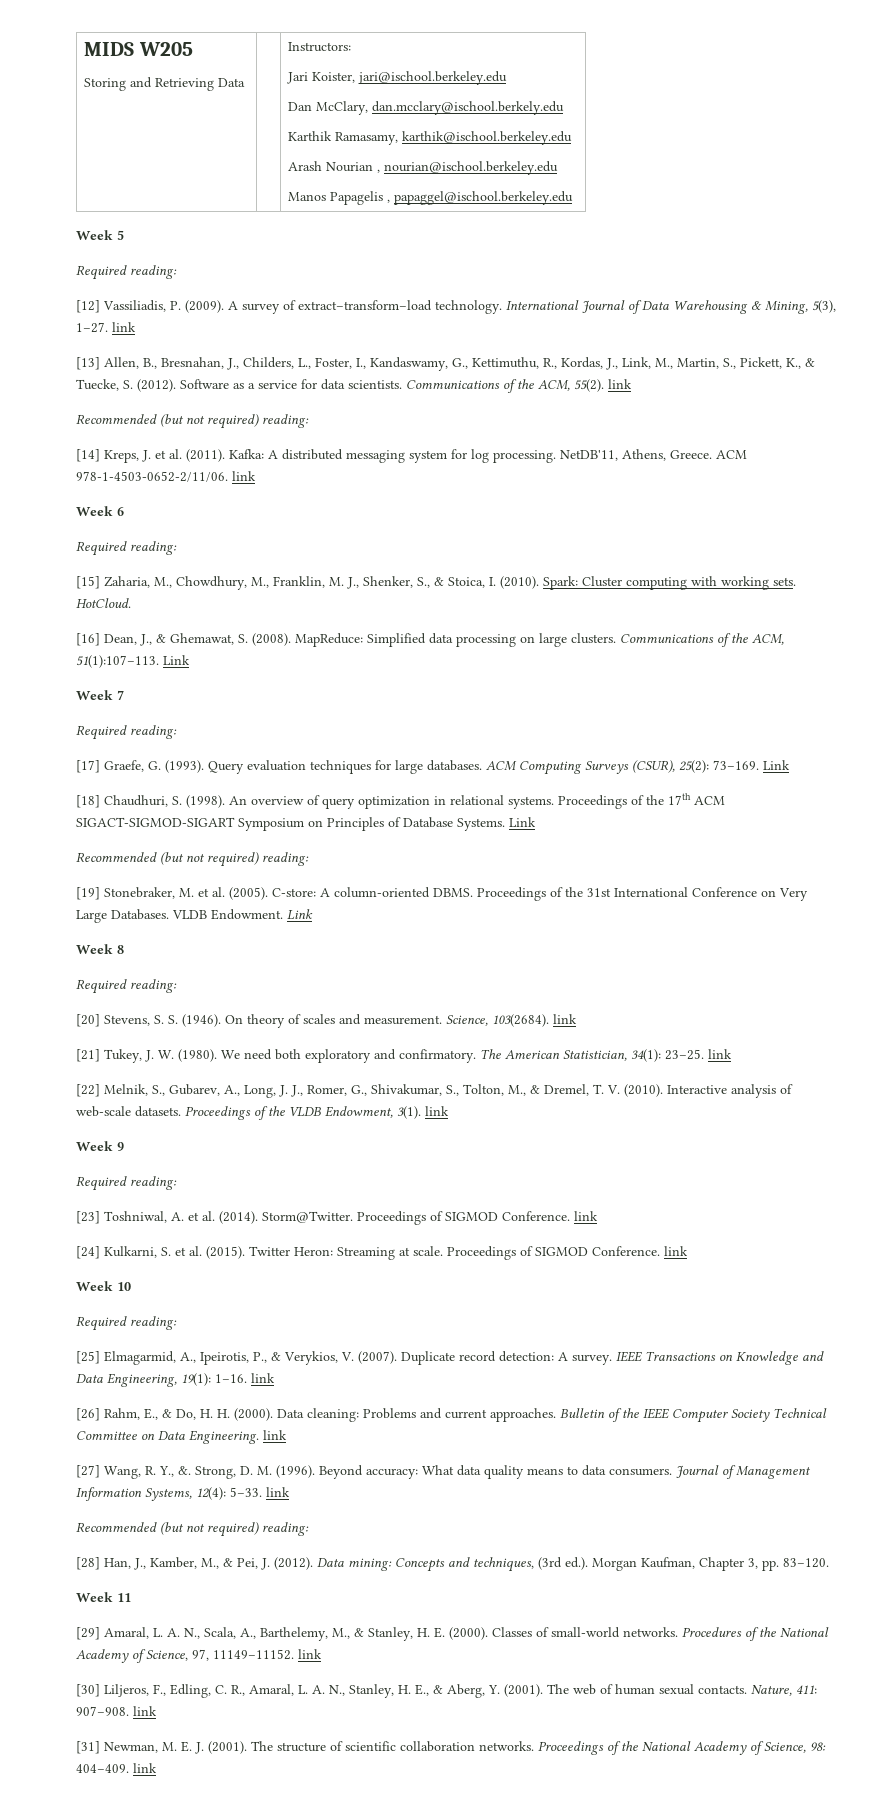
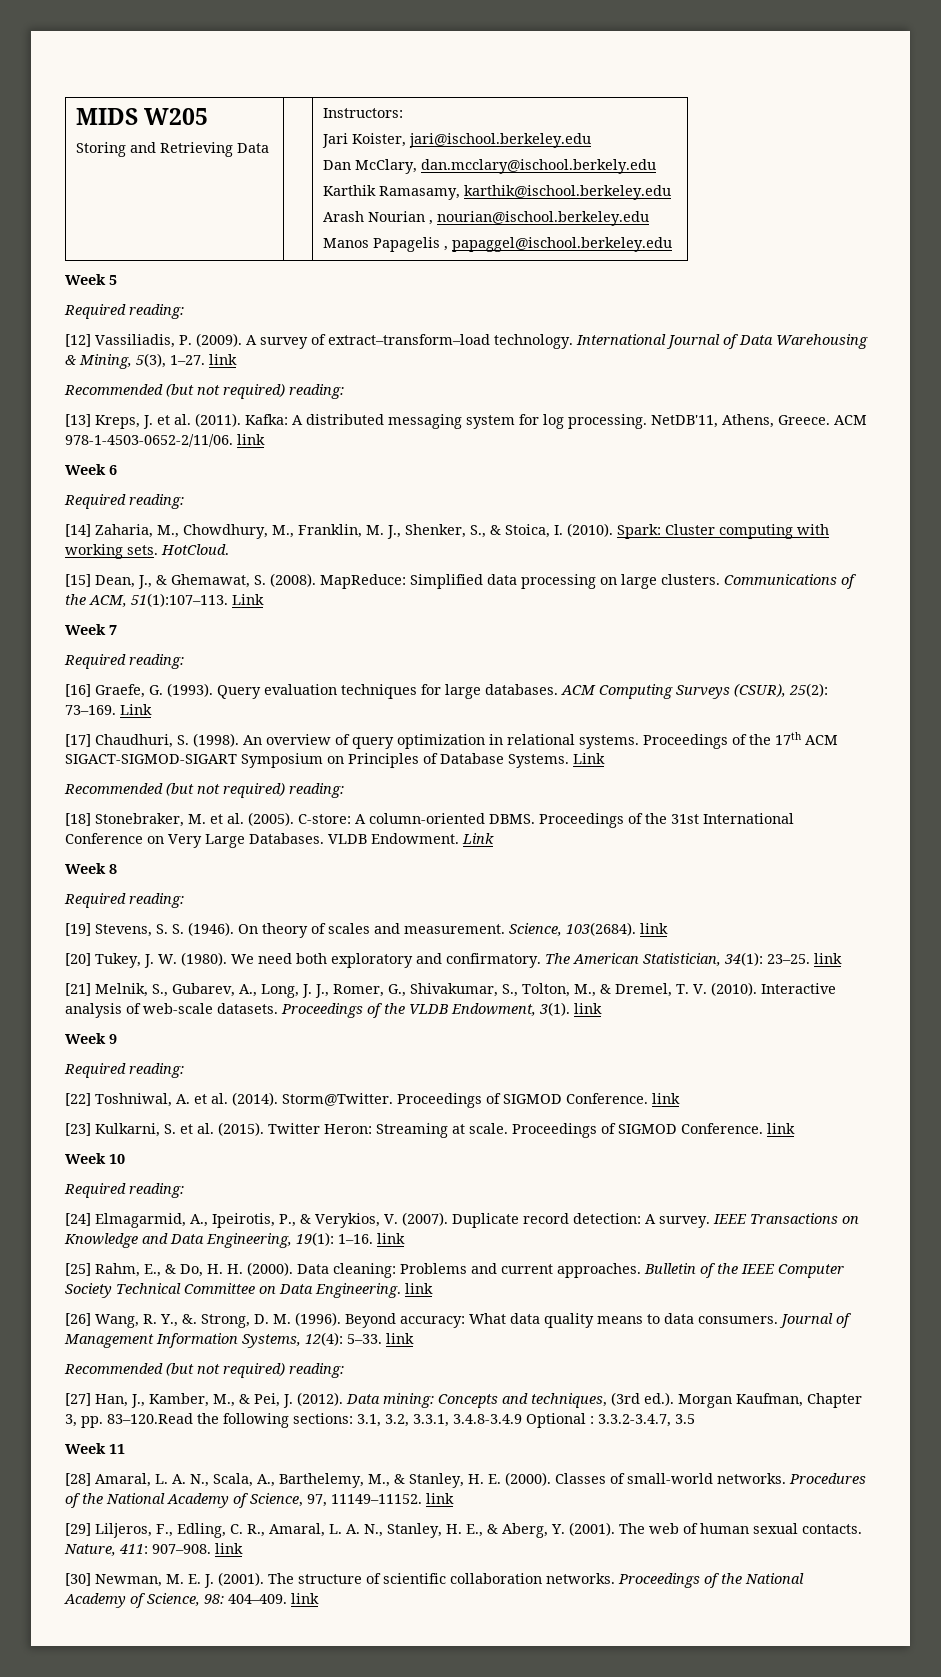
  International Journal of Data Warehousing & Mining, 5(3), 1–27. link
- [13] Allen, B., Bresnahan, J., Childers, L., Foster, I., Kandaswamy, G., Kettimuthu, R., Kordas, J., Link, M., Martin, S., Pickett, K., & Tuecke, S. (2012). Software as a service for data scientists. Communications of the ACM, 55(2). link
  Recommended (but not required) reading:
- [14] Kreps, J. et al. (2011).
+ [13] Kreps, J. et al. (2011).
- [15] Zaharia, M., Chowdhury, M., Franklin, M. J., Shenker, S., & Stoica, I. (2010).
+ [14] Zaharia, M., Chowdhury, M., Franklin, M. J., Shenker, S., & Stoica, I. (2010).
- [16] Dean, J., & Ghemawat, S. (2008).
+ [15] Dean, J., & Ghemawat, S. (2008).
- [17] Graefe, G. (1993).
+ [16] Graefe, G. (1993).
- [18] Chaudhuri, S. (1998).
+ [17] Chaudhuri, S. (1998).
- [19] Stonebraker, M. et al. (2005).
+ [18] Stonebraker, M. et al. (2005).
- [20] Stevens, S. S. (1946).
+ [19] Stevens, S. S. (1946).
- [21] Tukey, J. W. (1980).
+ [20] Tukey, J. W. (1980).
- [22] Melnik, S., Gubarev, A., Long, J. J., Romer, G., Shivakumar, S., Tolton, M., & Dremel, T. V. (2010).
+ [21] Melnik, S., Gubarev, A., Long, J. J., Romer, G., Shivakumar, S., Tolton, M., & Dremel, T. V. (2010).
- [23] Toshniwal, A. et al. (2014).
+ [22] Toshniwal, A. et al. (2014).
- [24] Kulkarni, S. et al. (2015).
+ [23] Kulkarni, S. et al. (2015).
- [25] Elmagarmid, A., Ipeirotis, P., & Verykios, V. (2007).
+ [24] Elmagarmid, A., Ipeirotis, P., & Verykios, V. (2007).
- [26] Rahm, E., & Do, H. H. (2000).
+ [25] Rahm, E., & Do, H. H. (2000).
- [27] Wang, R. Y., &.
+ [26] Wang, R. Y., &.
- [28] Han, J., Kamber, M., & Pei, J. (2012).
+ [27] Han, J., Kamber, M., & Pei, J. (2012).
- Data mining: Concepts and techniques, (3rd ed.). Morgan Kaufman, Chapter 3, pp. 83–120.
+ Data mining: Concepts and techniques, (3rd ed.). Morgan Kaufman, Chapter 3, pp. 83–120.Read the following sections: 3.1, 3.2, 3.3.1, 3.4.8-3.4.9 Optional : 3.3.2-3.4.7, 3.5
- [29] Amaral, L. A. N., Scala, A., Barthelemy, M., & Stanley, H. E. (2000).
+ [28] Amaral, L. A. N., Scala, A., Barthelemy, M., & Stanley, H. E. (2000).
- [30] Liljeros, F., Edling, C. R., Amaral, L. A. N., Stanley, H. E., & Aberg, Y. (2001).
+ [29] Liljeros, F., Edling, C. R., Amaral, L. A. N., Stanley, H. E., & Aberg, Y. (2001).
- [31] Newman, M. E. J. (2001).
+ [30] Newman, M. E. J. (2001).

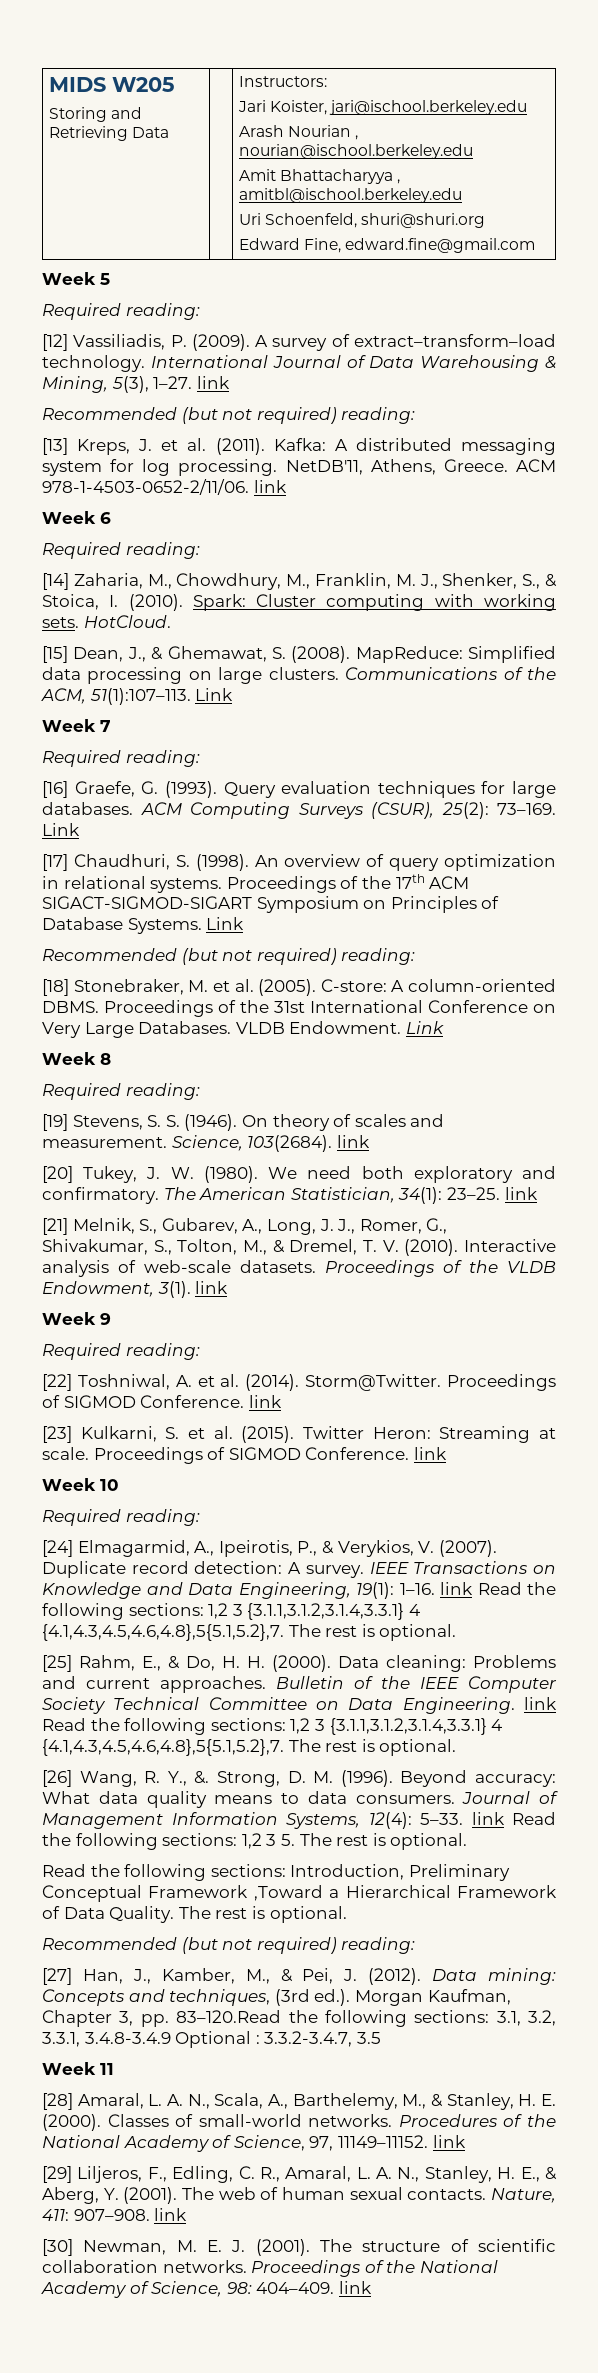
  MIDS W205
  Storing and Retrieving Data | | Instructors:
  Jari Koister, jari@ischool.berkeley.edu
- Dan McClary, dan.mcclary@ischool.berkely.edu
- Karthik Ramasamy, karthik@ischool.berkeley.edu
  Arash Nourian , nourian@ischool.berkeley.edu
- Manos Papagelis , papaggel@ischool.berkeley.edu
+ Amit Bhattacharyya , amitbl@ischool.berkeley.edu
+ Uri Schoenfeld, shuri@shuri.org
+ Edward Fine, edward.fine@gmail.com
- IEEE Transactions on Knowledge and Data Engineering, 19(1): 1–16. link
+ IEEE Transactions on Knowledge and Data Engineering, 19(1): 1–16. link Read the following sections: 1,2 3 {3.1.1,3.1.2,3.1.4,3.3.1} 4 {4.1,4.3,4.5,4.6,4.8},5{5.1,5.2},7. The rest is optional.
- Bulletin of the IEEE Computer Society Technical Committee on Data Engineering. link
+ Bulletin of the IEEE Computer Society Technical Committee on Data Engineering. link Read the following sections: 1,2 3 {3.1.1,3.1.2,3.1.4,3.3.1} 4 {4.1,4.3,4.5,4.6,4.8},5{5.1,5.2},7. The rest is optional.
- Journal of Management Information Systems, 12(4): 5–33. link
+ Journal of Management Information Systems, 12(4): 5–33. link Read the following sections: 1,2 3 5. The rest is optional.
+ Read the following sections: Introduction, Preliminary Conceptual Framework ,Toward a Hierarchical Framework of Data Quality. The rest is optional.

